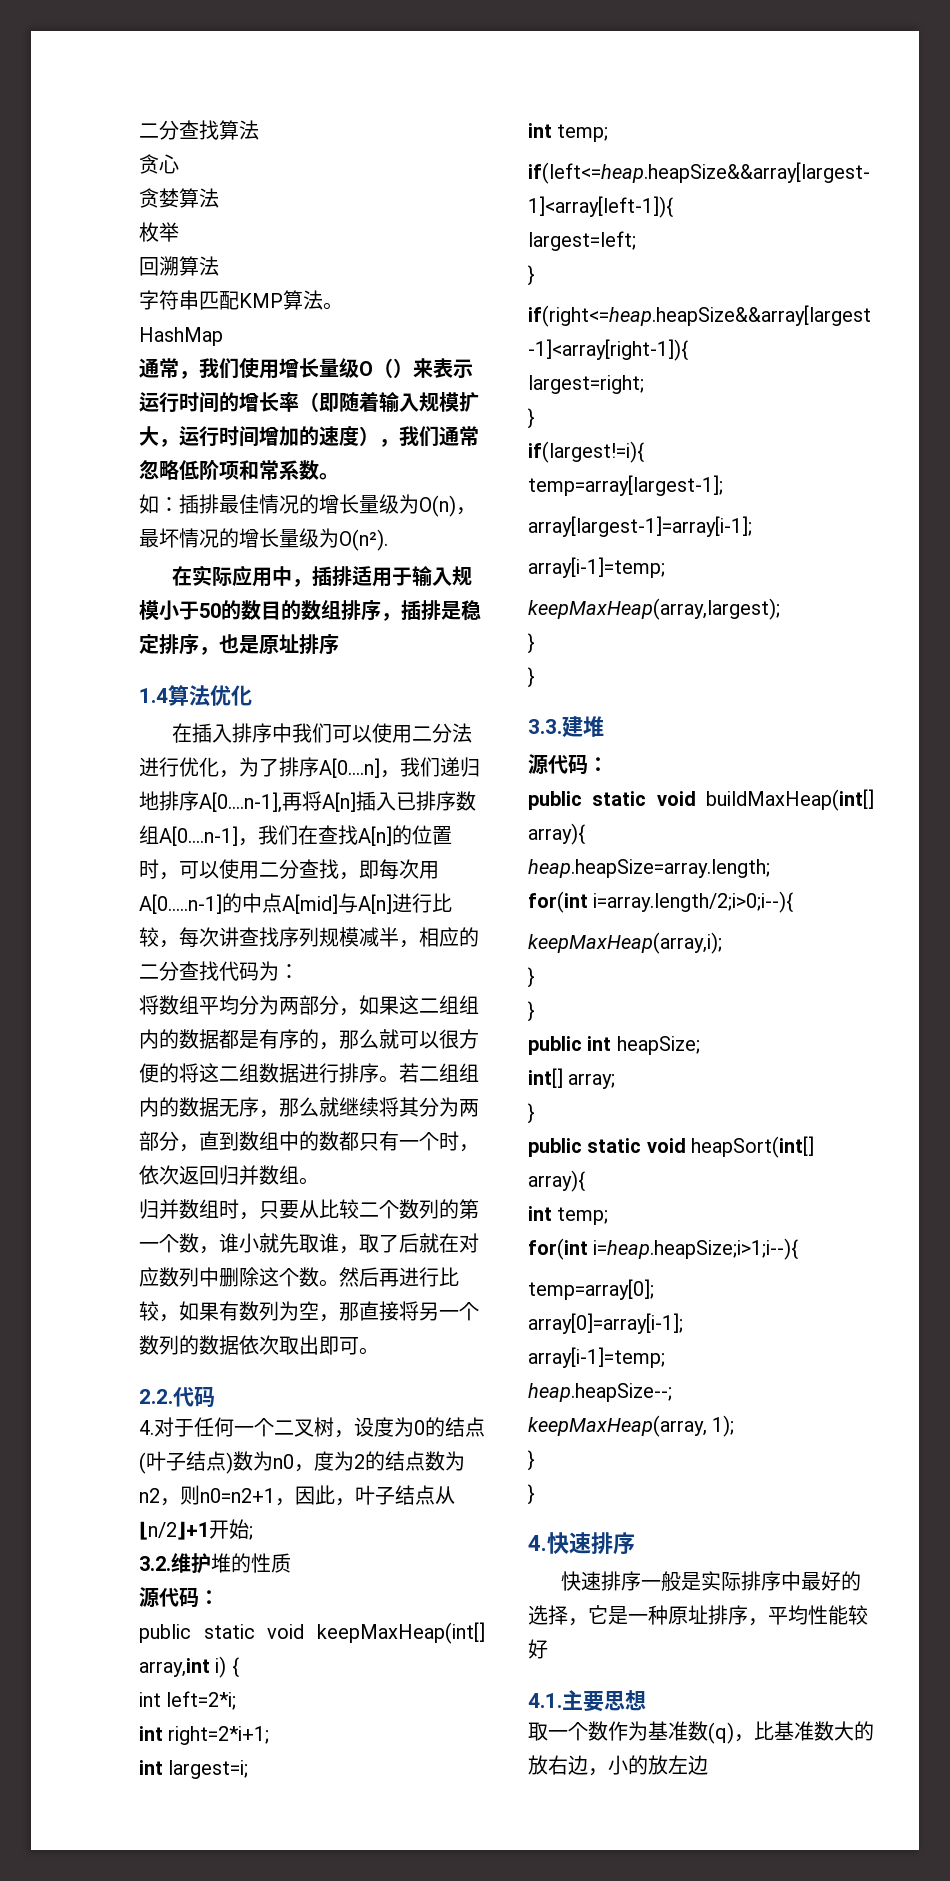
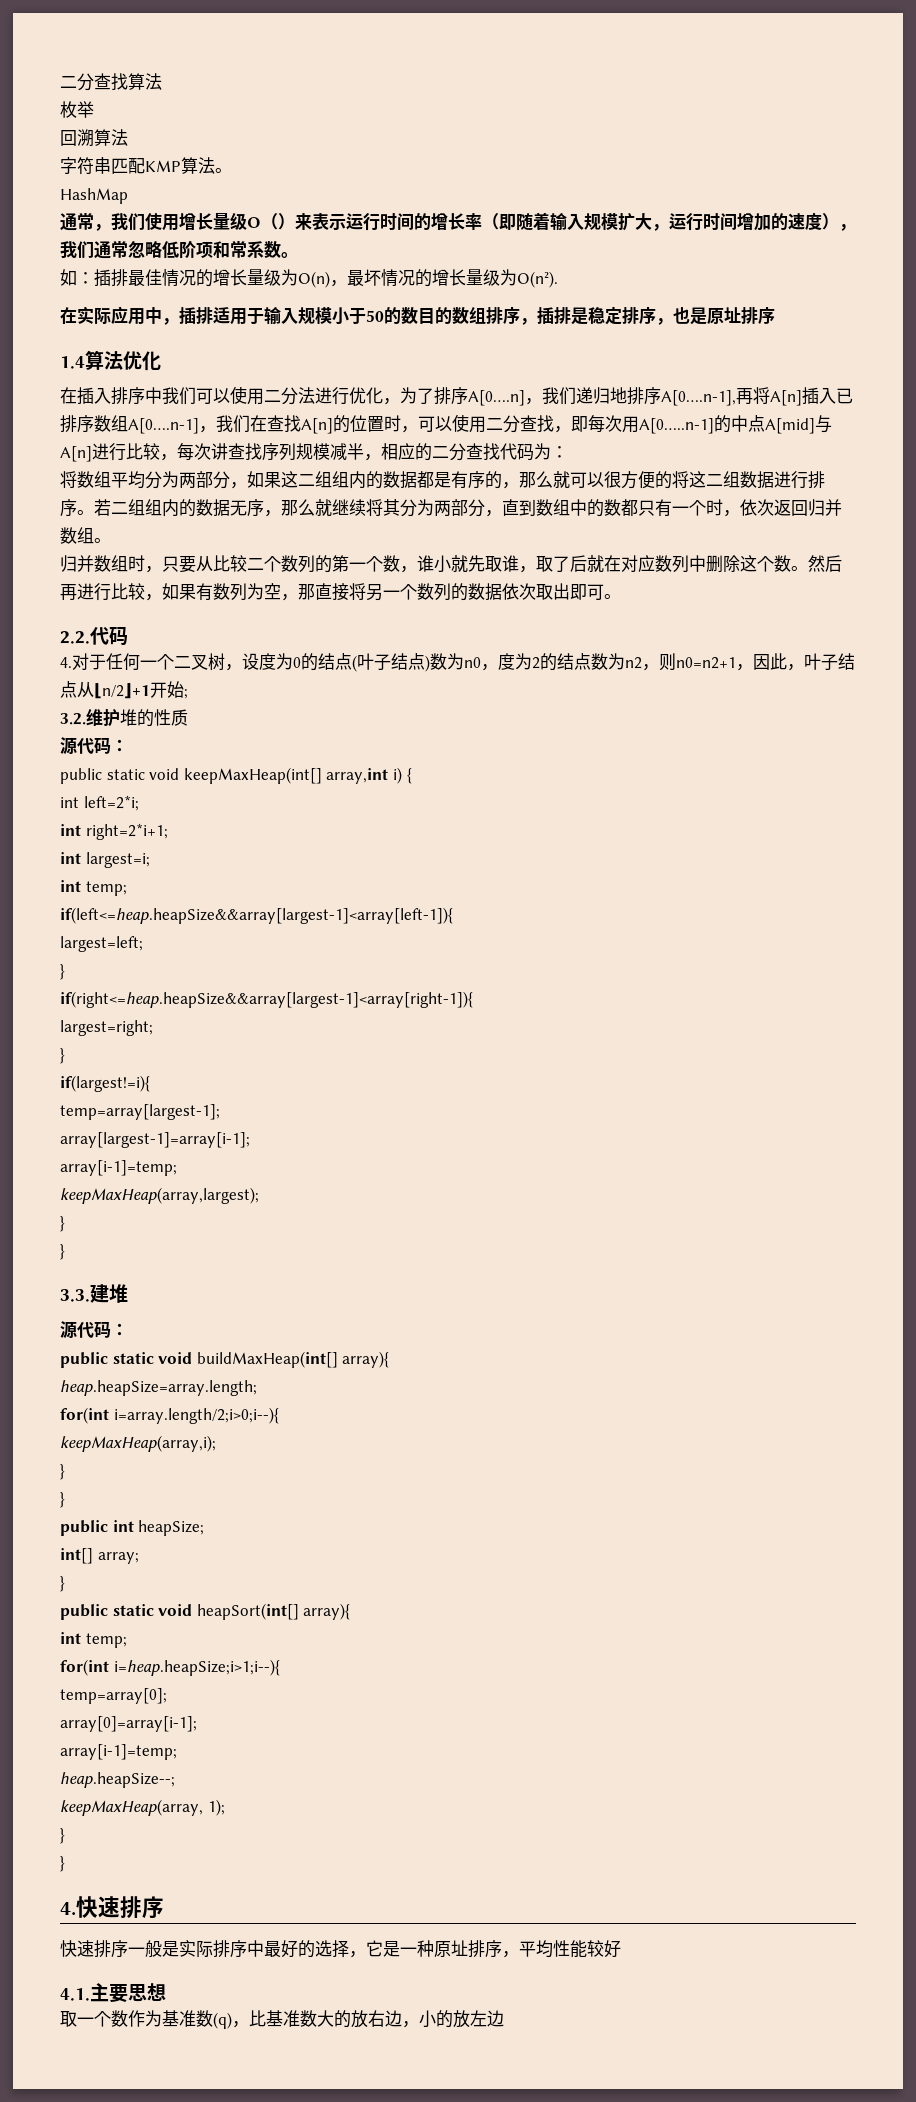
- 贪心
- 贪婪算法

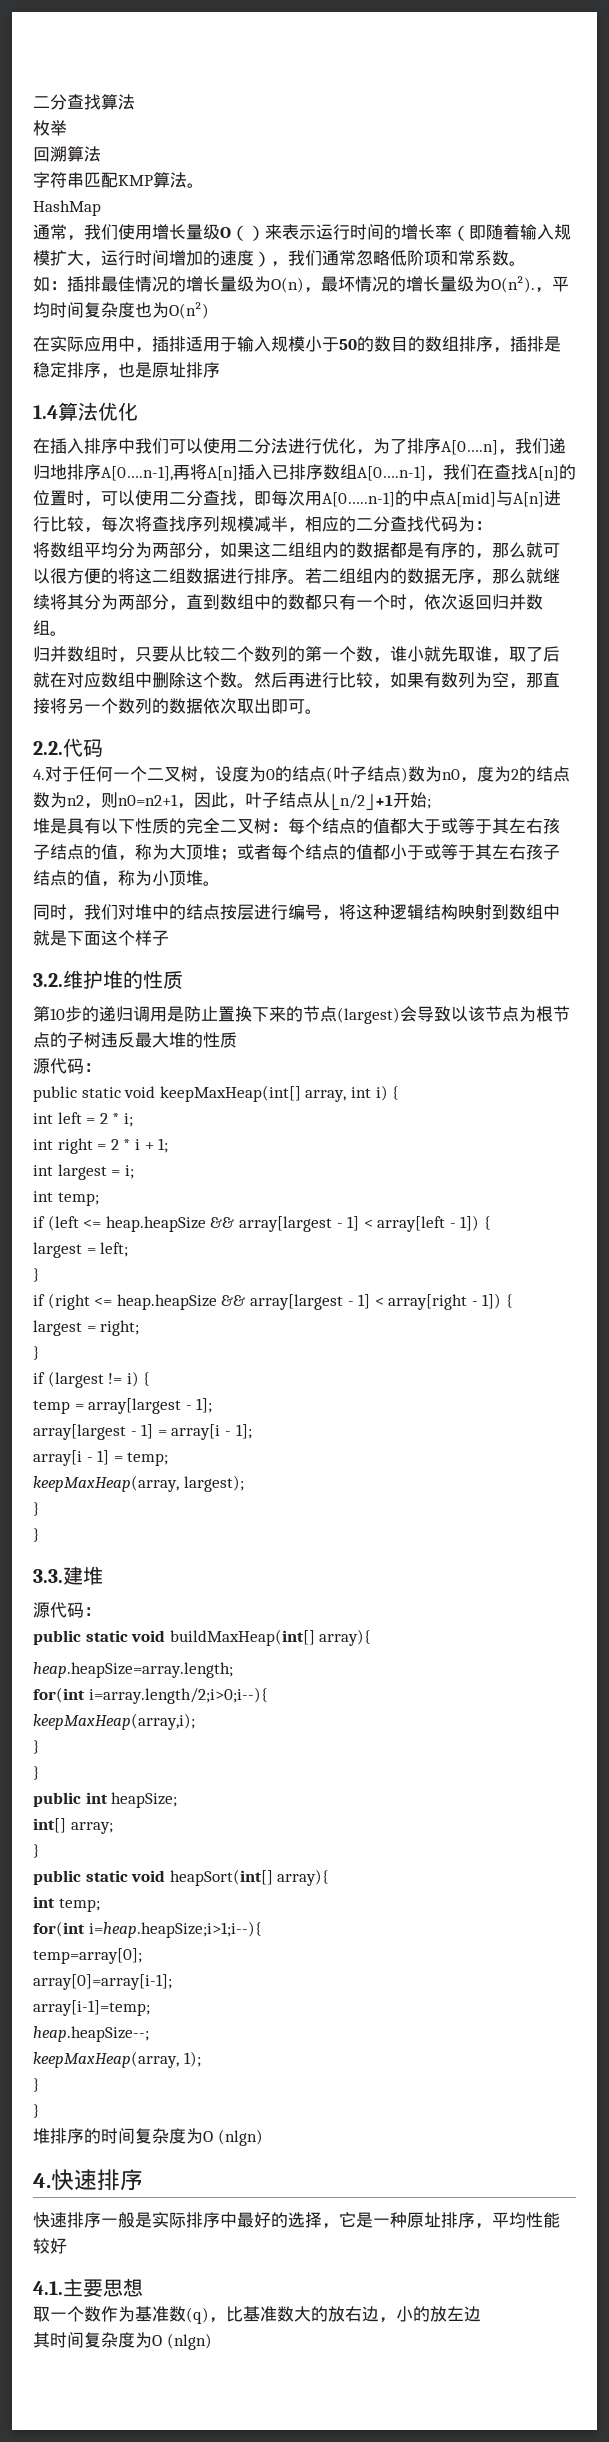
+ ，平均时间复杂度也为O(n²)
- 在插入排序中我们可以使用二分法进行优化，为了排序A[0….n]，我们递归地排序A[0….n-1],再将A[n]插入已排序数组A[0….n-1]，我们在查找A[n]的位置时，可以使用二分查找，即每次用A[0…..n-1]的中点A[mid]与A[n]进行比较，每次讲查找序列规模减半，相应的二分查找代码为：
+ 在插入排序中我们可以使用二分法进行优化，为了排序A[0….n]，我们递归地排序A[0….n-1],再将A[n]插入已排序数组A[0….n-1]，我们在查找A[n]的位置时，可以使用二分查找，即每次用A[0…..n-1]的中点A[mid]与A[n]进行比较，每次将查找序列规模减半，相应的二分查找代码为：
- 归并数组时，只要从比较二个数列的第一个数，谁小就先取谁，取了后就在对应数列中删除这个数。
+ 归并数组时，只要从比较二个数列的第一个数，谁小就先取谁，取了后就在对应数组中删除这个数。
+ 堆是具有以下性质的完全二叉树：每个结点的值都大于或等于其左右孩子结点的值，称为大顶堆；或者每个结点的值都小于或等于其左右孩子结点的值，称为小顶堆。
+ 同时，我们对堆中的结点按层进行编号，将这种逻辑结构映射到数组中就是下面这个样子
  3.2.维护堆的性质
+ 第10步的递归调用是防止置换下来的节点(largest)会导致以该节点为根节点的子树违反最大堆的性质
- public static void keepMaxHeap(int[] array,int i) {
+ public static void keepMaxHeap(int[] array, int i) {
- int left=2*i;
- int right=2*i+1;
- int largest=i;
+ int left = 2 * i;
+ int right = 2 * i + 1;
+ int largest = i;
  int temp;
- if(left<=heap.heapSize&&array[largest-1]<array[left-1]){
- largest=left;
+ if (left <= heap.heapSize && array[largest - 1] < array[left - 1]) {
+ largest = left;
  }
- if(right<=heap.heapSize&&array[largest-1]<array[right-1]){
- largest=right;
+ if (right <= heap.heapSize && array[largest - 1] < array[right - 1]) {
+ largest = right;
  }
- if(largest!=i){
- temp=array[largest-1];
- array[largest-1]=array[i-1];
- array[i-1]=temp;
- keepMaxHeap(array,largest);
+ if (largest != i) {
+ temp = array[largest - 1];
+ array[largest - 1] = array[i - 1];
+ array[i - 1] = temp;
+ keepMaxHeap(array, largest);
+ 堆排序的时间复杂度为O (nlgn)
+ 其时间复杂度为O (nlgn)

